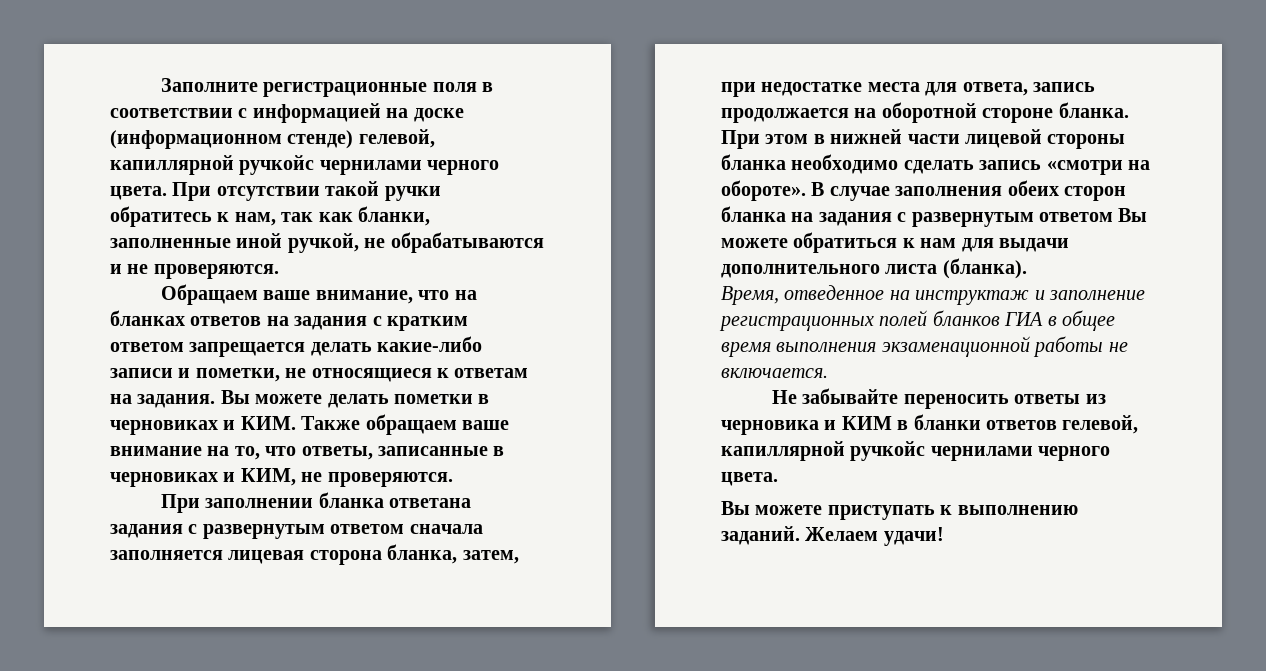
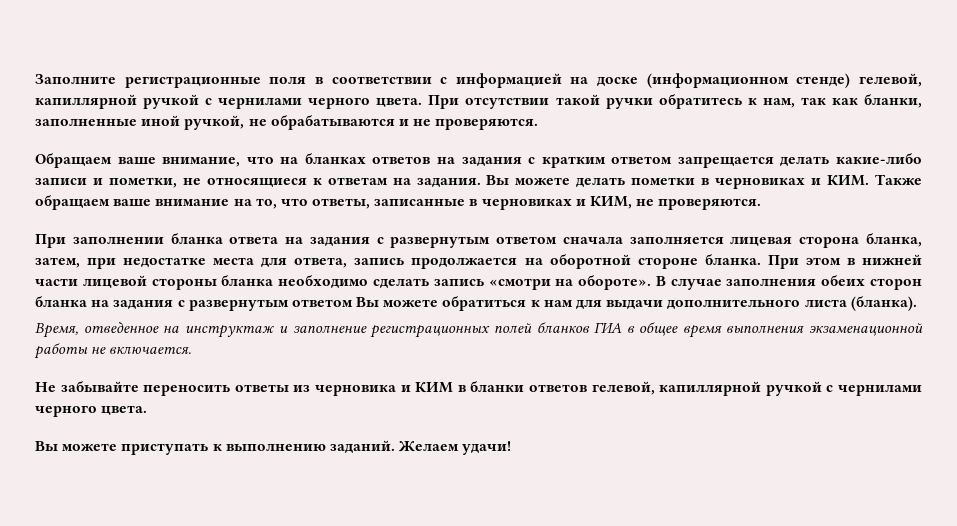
- Заполните регистрационные поля в соответствии с информацией на доске (информационном стенде) гелевой, капиллярной ручкойс чернилами черного цвета.
+ Заполните регистрационные поля в соответствии с информацией на доске (информационном стенде) гелевой, капиллярной ручкой с чернилами черного цвета.
- При заполнении бланка ответана задания с развернутым ответом сначала заполняется лицевая сторона бланка, затем, при недостатке места для ответа, запись продолжается на оборотной стороне бланка.
+ При заполнении бланка ответа на задания с развернутым ответом сначала заполняется лицевая сторона бланка, затем, при недостатке места для ответа, запись продолжается на оборотной стороне бланка.
- Не забывайте переносить ответы из черновика и КИМ в бланки ответов гелевой, капиллярной ручкойс чернилами черного цвета.
+ Не забывайте переносить ответы из черновика и КИМ в бланки ответов гелевой, капиллярной ручкой с чернилами черного цвета.

